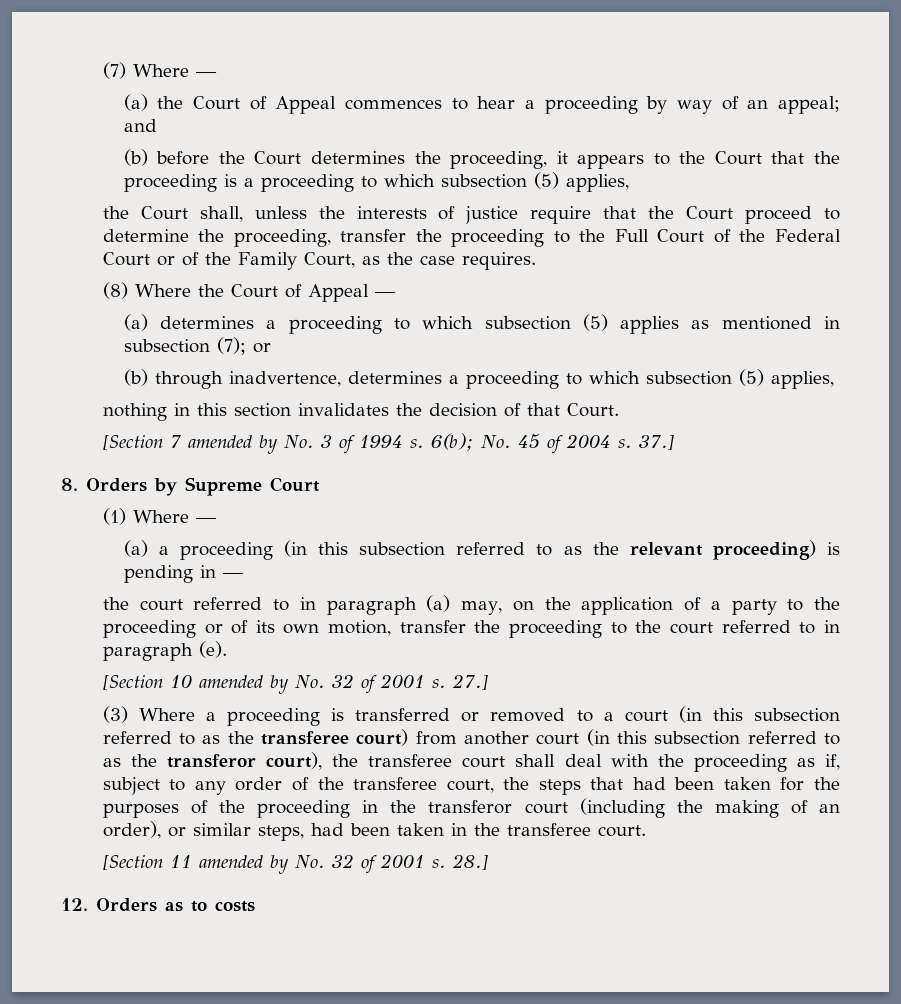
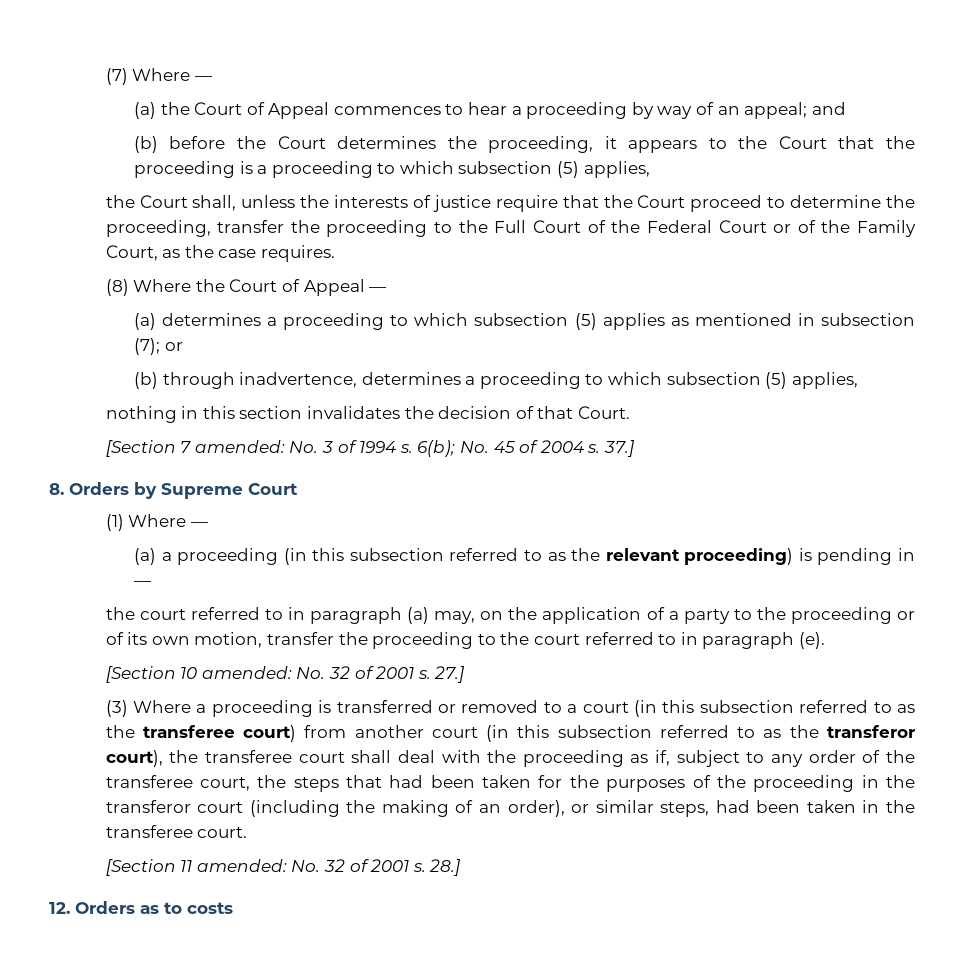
- [Section 7 amended by No. 3 of 1994 s.
+ [Section 7 amended: No. 3 of 1994 s.
- [Section 10 amended by No. 32 of 2001 s.
+ [Section 10 amended: No. 32 of 2001 s.
- [Section 11 amended by No. 32 of 2001 s.
+ [Section 11 amended: No. 32 of 2001 s.

